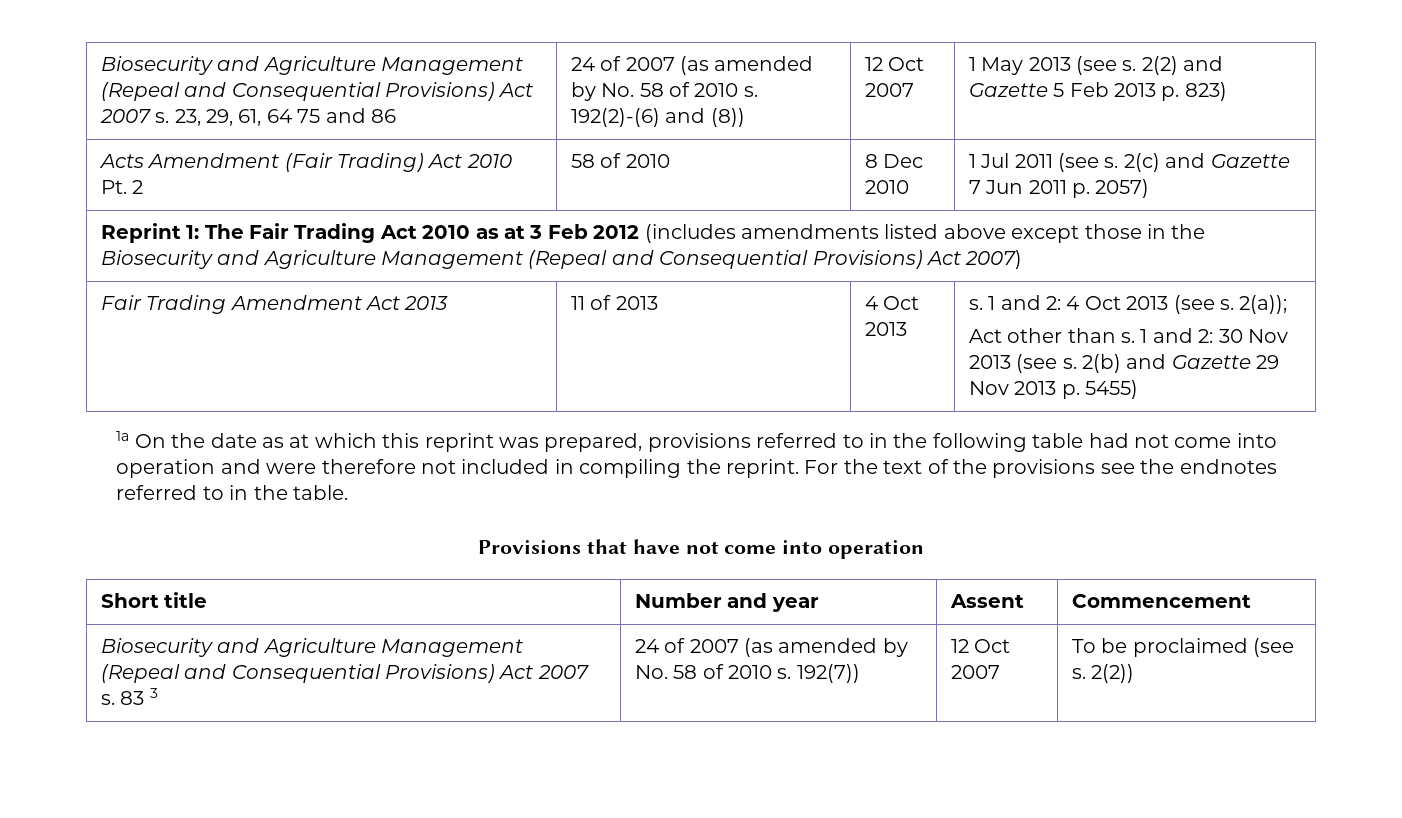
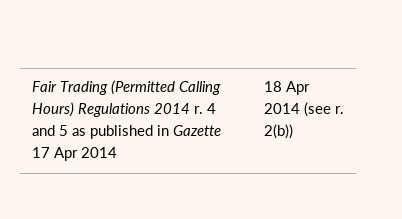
- Biosecurity and Agriculture Management (Repeal and Consequential Provisions) Act 2007 s. 23, 29, 61, 64 75 and 86 | 24 of 2007 (as amended by No. 58 of 2010 s. 192(2)-(6) and (8)) | 12 Oct 2007 | 1 May 2013 (see s. 2(2) and Gazette 5 Feb 2013 p. 823)
- Acts Amendment (Fair Trading) Act 2010 Pt. 2 | 58 of 2010 | 8 Dec 2010 | 1 Jul 2011 (see s. 2(c) and Gazette 7 Jun 2011 p. 2057)
- Reprint 1: The Fair Trading Act 2010 as at 3 Feb 2012 (includes amendments listed above except those in the Biosecurity and Agriculture Management (Repeal and Consequential Provisions) Act 2007)
- Fair Trading Amendment Act 2013 | 11 of 2013 | 4 Oct 2013 | s. 1 and 2: 4 Oct 2013 (see s. 2(a));
- Act other than s. 1 and 2: 30 Nov 2013 (see s. 2(b) and Gazette 29 Nov 2013 p. 5455)
- 1a On the date as at which this reprint was prepared, provisions referred to in the following table had not come into operation and were therefore not included in compiling the reprint. For the text of the provisions see the endnotes referred to in the table.
- Provisions that have not come into operation
- Short title | Number and year | Assent | Commencement
- Biosecurity and Agriculture Management (Repeal and Consequential Provisions) Act 2007 s. 83 3 | 24 of 2007 (as amended by No. 58 of 2010 s. 192(7)) | 12 Oct 2007 | To be proclaimed (see s. 2(2))
+ Fair Trading (Permitted Calling Hours) Regulations 2014 r. 4 and 5 as published in Gazette 17 Apr 2014 | 18 Apr 2014 (see r. 2(b))

